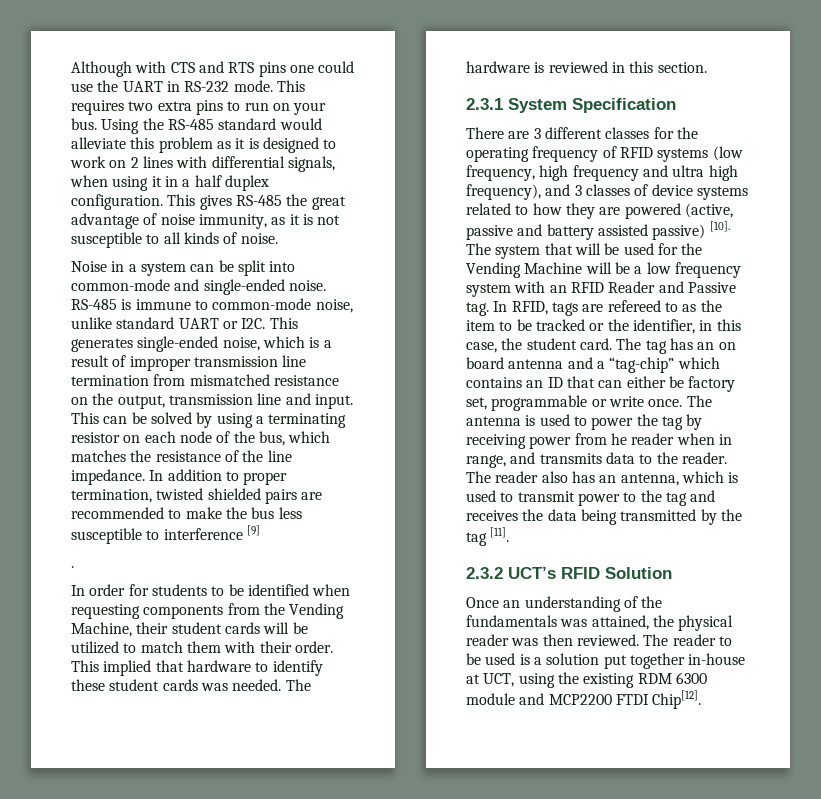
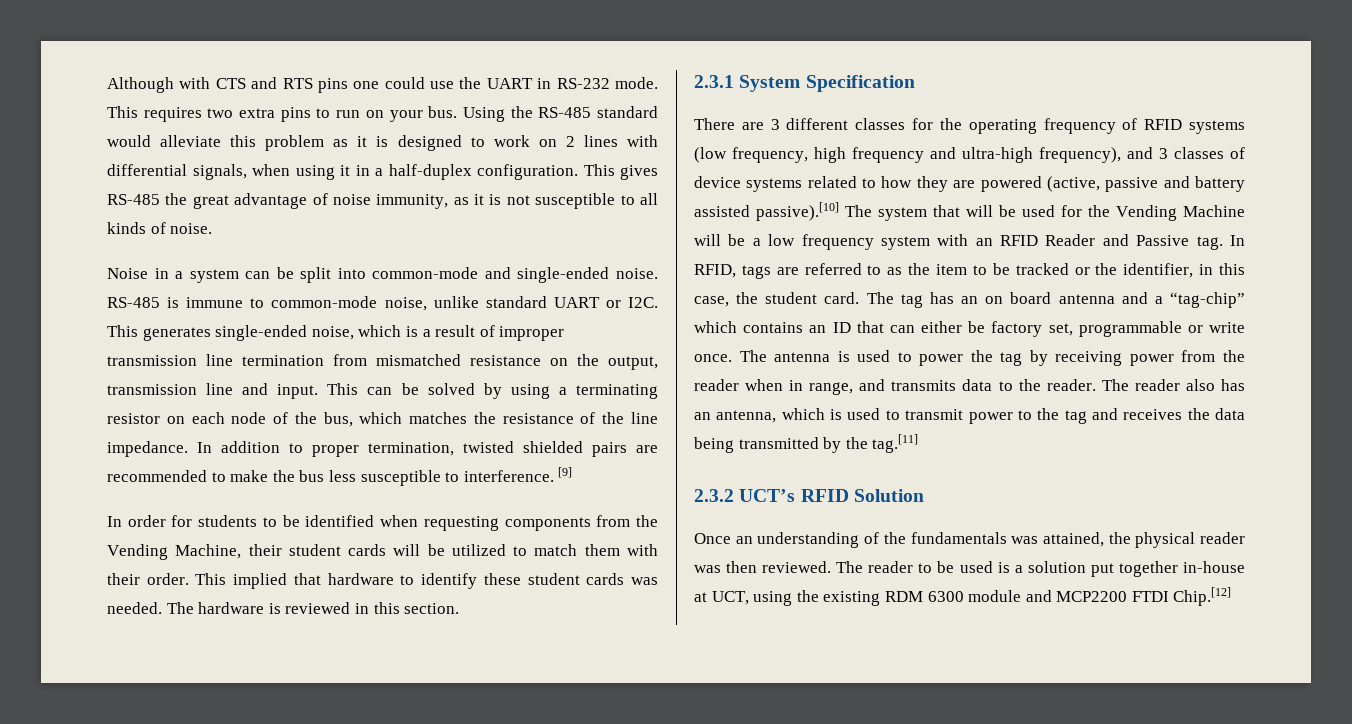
- Using the RS-485 standard would alleviate this problem as it is designed to work on 2 lines with differential signals, when using it in a half duplex configuration.
+ Using the RS-485 standard would alleviate this problem as it is designed to work on 2 lines with differential signals, when using it in a half-duplex configuration.
- In addition to proper termination, twisted shielded pairs are recommended to make the bus less susceptible to interference [9]
+ In addition to proper termination, twisted shielded pairs are recommended to make the bus less susceptible to interference. [9]
- .
- There are 3 different classes for the operating frequency of RFID systems (low frequency, high frequency and ultra high frequency), and 3 classes of device systems related to how they are powered (active, passive and battery assisted passive) [10]. The system that will be used for the Vending Machine will be a low frequency system with an RFID Reader and Passive tag.
+ There are 3 different classes for the operating frequency of RFID systems (low frequency, high frequency and ultra-high frequency), and 3 classes of device systems related to how they are powered (active, passive and battery assisted passive).[10] The system that will be used for the Vending Machine will be a low frequency system with an RFID Reader and Passive tag.
- In RFID, tags are refereed to as the item to be tracked or the identifier, in this case, the student card.
+ In RFID, tags are referred to as the item to be tracked or the identifier, in this case, the student card.
- The antenna is used to power the tag by receiving power from he reader when in range, and transmits data to the reader.
+ The antenna is used to power the tag by receiving power from the reader when in range, and transmits data to the reader.
- The reader also has an antenna, which is used to transmit power to the tag and receives the data being transmitted by the tag [11].
+ The reader also has an antenna, which is used to transmit power to the tag and receives the data being transmitted by the tag.[11]
- The reader to be used is a solution put together in-house at UCT, using the existing RDM 6300 module and MCP2200 FTDI Chip[12].
+ The reader to be used is a solution put together in-house at UCT, using the existing RDM 6300 module and MCP2200 FTDI Chip.[12]

